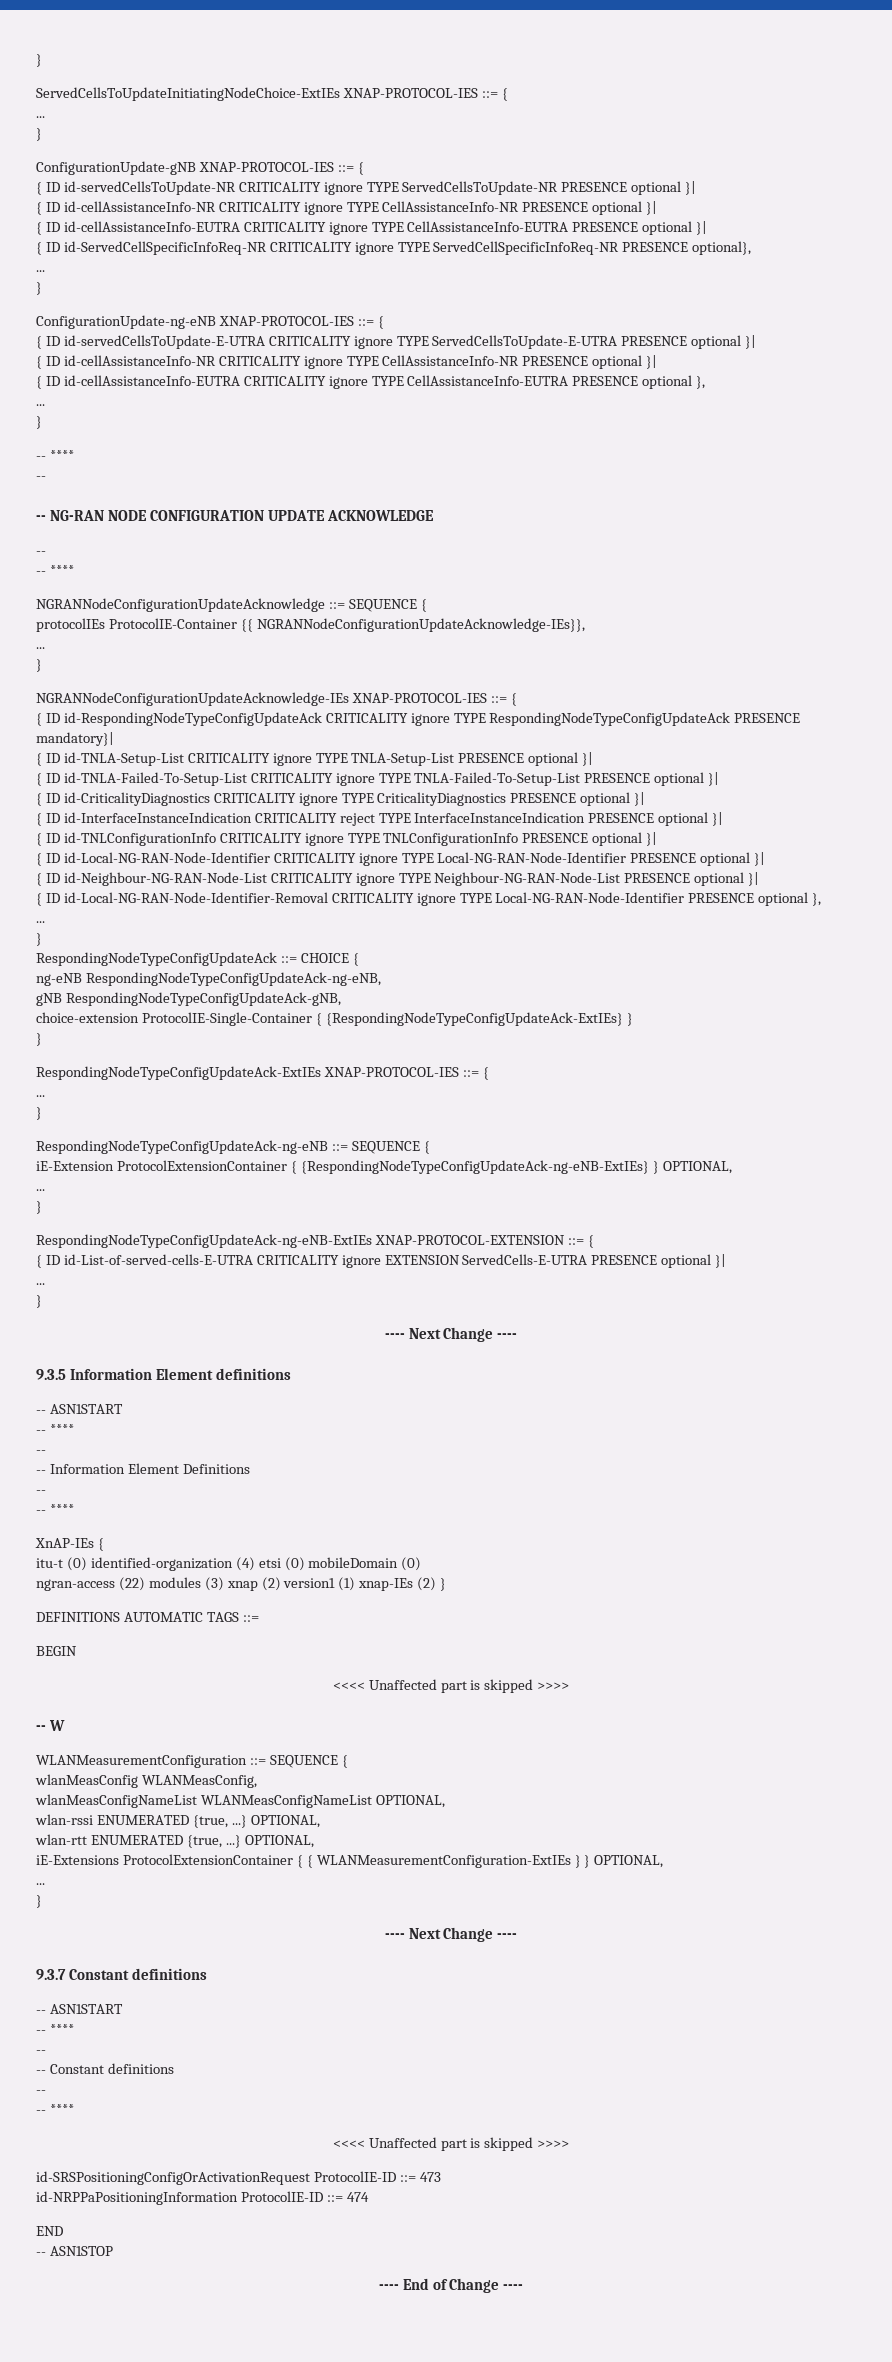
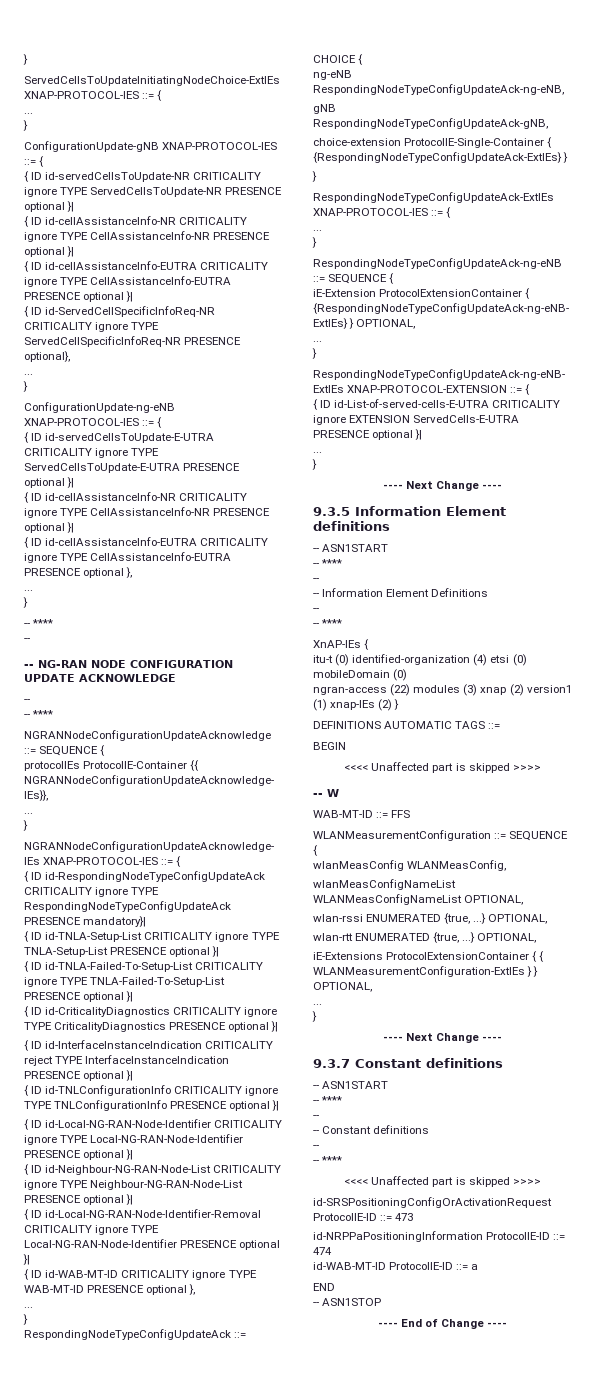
- { ID id-Local-NG-RAN-Node-Identifier-Removal CRITICALITY ignore TYPE Local-NG-RAN-Node-Identifier PRESENCE optional },
+ { ID id-Local-NG-RAN-Node-Identifier-Removal CRITICALITY ignore TYPE Local-NG-RAN-Node-Identifier PRESENCE optional }|
+ { ID id-WAB-MT-ID CRITICALITY ignore TYPE WAB-MT-ID PRESENCE optional },
+ WAB-MT-ID ::= FFS
+ id-WAB-MT-ID ProtocolIE-ID ::= a

